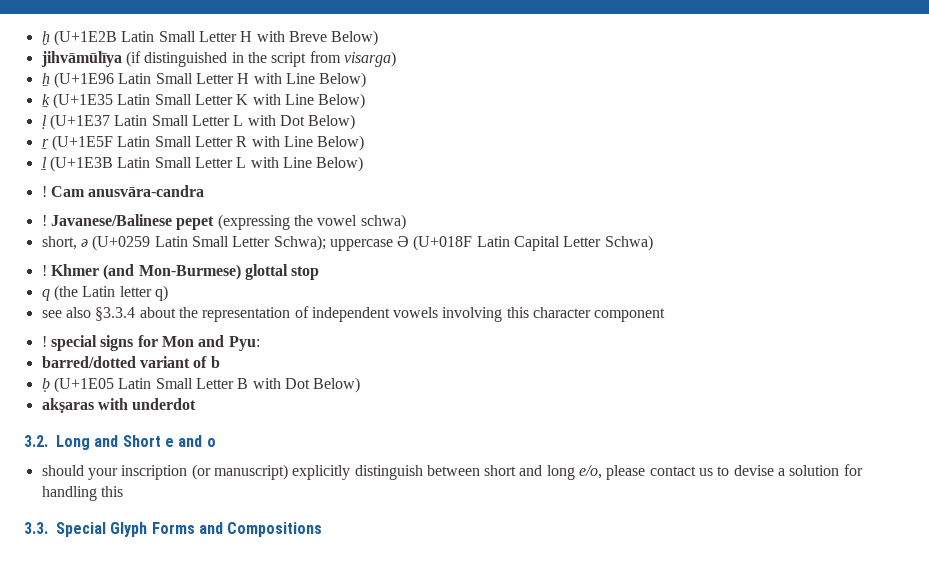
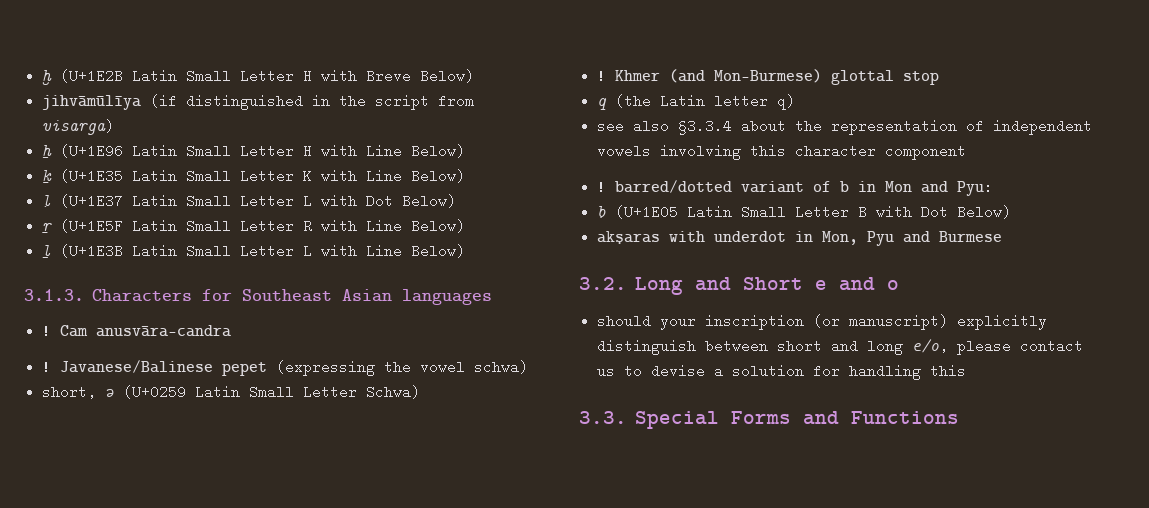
+ 3.1.3. Characters for Southeast Asian languages
- short, ə (U+0259 Latin Small Letter Schwa); uppercase Ə (U+018F Latin Capital Letter Schwa)
+ short, ə (U+0259 Latin Small Letter Schwa)
- ! special signs for Mon and Pyu:
- barred/dotted variant of b
+ ! barred/dotted variant of b in Mon and Pyu:
- akṣaras with underdot
+ akṣaras with underdot in Mon, Pyu and Burmese
- 3.3. Special Glyph Forms and Compositions
+ 3.3. Special Forms and Functions

